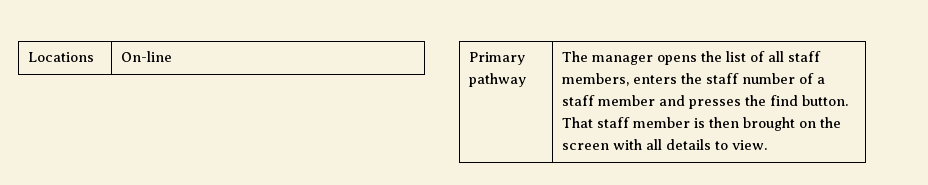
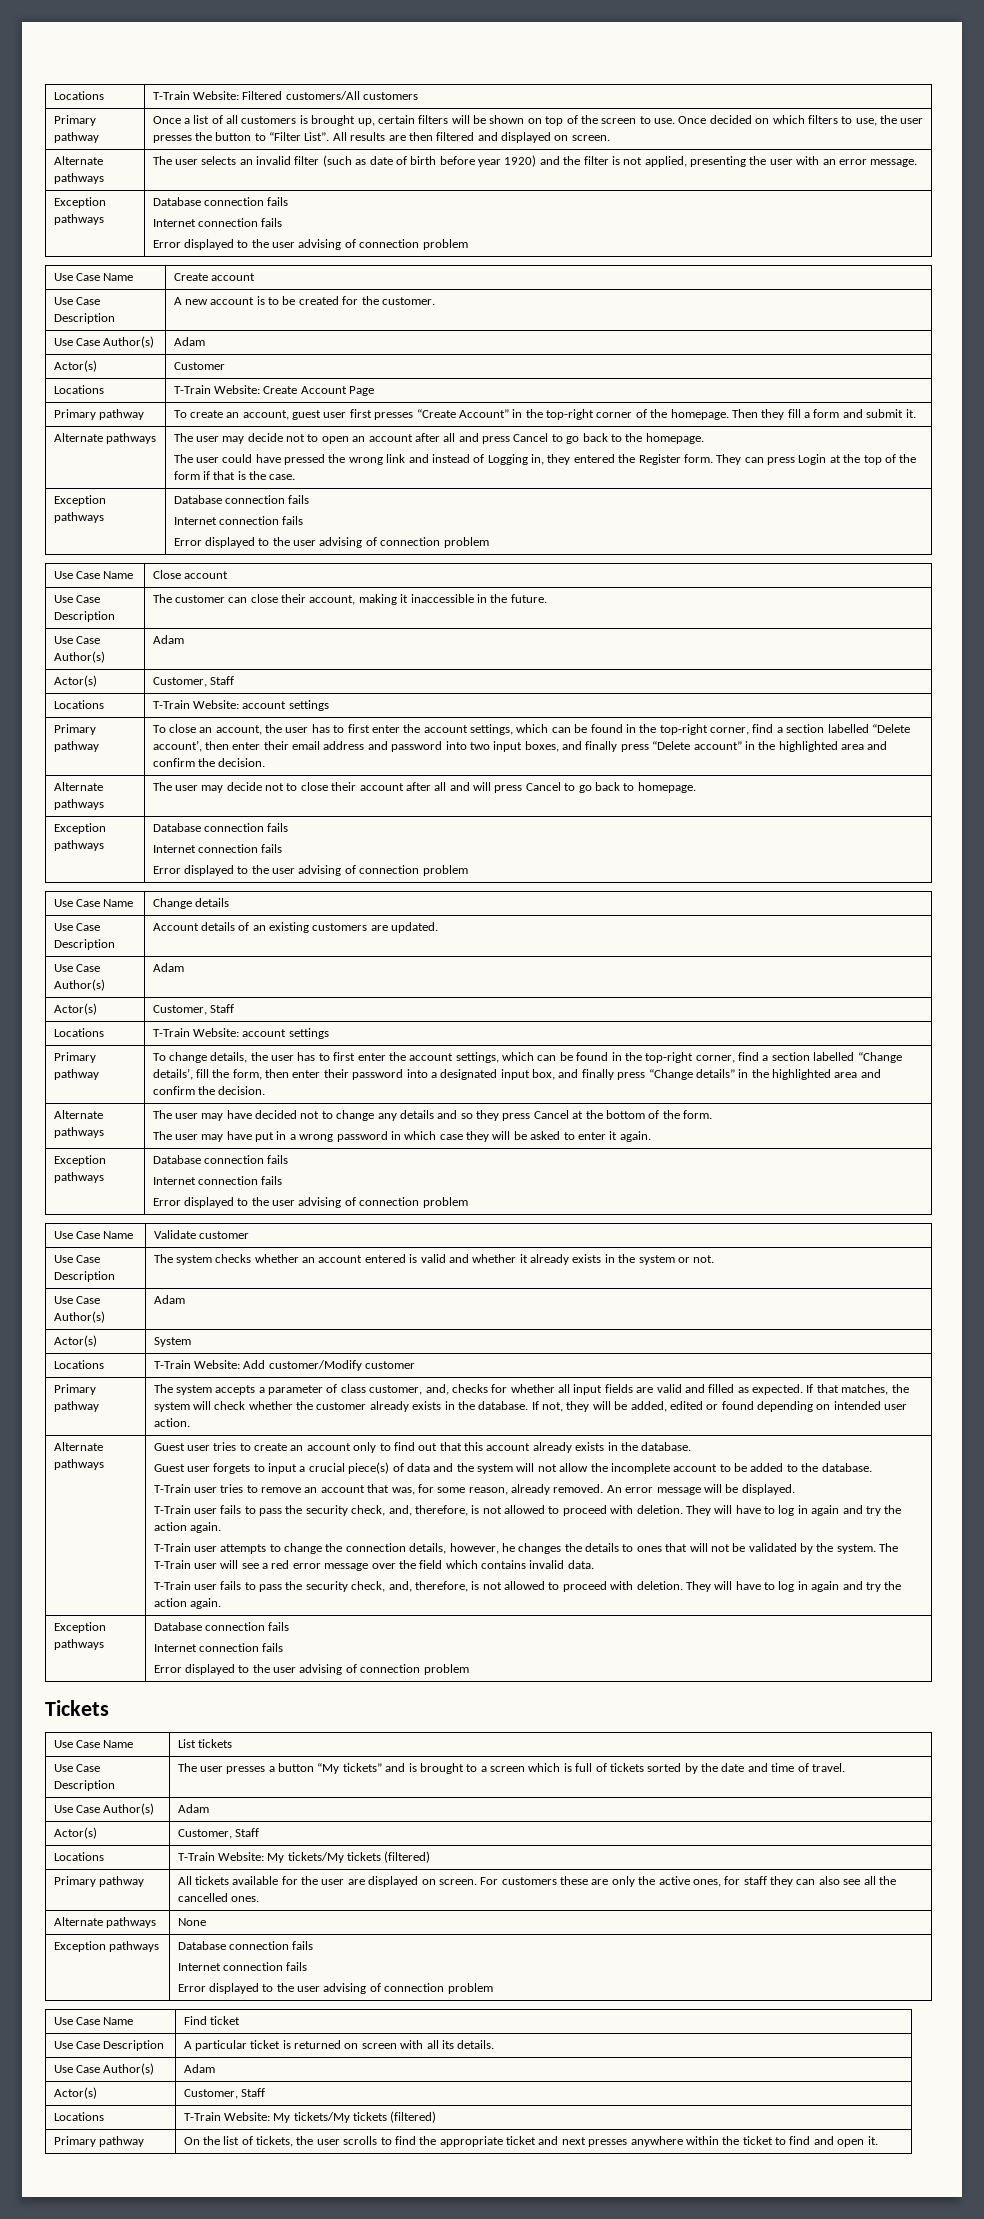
- Locations | On-line
- Primary pathway | The manager opens the list of all staff members, enters the staff number of a staff member and presses the find button. That staff member is then brought on the screen with all details to view.
+ Locations | T-Train Website: Filtered customers/All customers
+ Primary pathway | Once a list of all customers is brought up, certain filters will be shown on top of the screen to use. Once decided on which filters to use, the user presses the button to “Filter List”. All results are then filtered and displayed on screen.
+ Alternate pathways | The user selects an invalid filter (such as date of birth before year 1920) and the filter is not applied, presenting the user with an error message.
+ Exception pathways | Database connection fails
+ Internet connection fails
+ Error displayed to the user advising of connection problem
+ Use Case Name | Create account
+ Use Case Description | A new account is to be created for the customer.
+ Use Case Author(s) | Adam
+ Actor(s) | Customer
+ Locations | T-Train Website: Create Account Page
+ Primary pathway | To create an account, guest user first presses “Create Account” in the top-right corner of the homepage. Then they fill a form and submit it.
+ Alternate pathways | The user may decide not to open an account after all and press Cancel to go back to the homepage.
+ The user could have pressed the wrong link and instead of Logging in, they entered the Register form. They can press Login at the top of the form if that is the case.
+ Exception pathways | Database connection fails
+ Internet connection fails
+ Error displayed to the user advising of connection problem
+ Use Case Name | Close account
+ Use Case Description | The customer can close their account, making it inaccessible in the future.
+ Use Case Author(s) | Adam
+ Actor(s) | Customer, Staff
+ Locations | T-Train Website: account settings
+ Primary pathway | To close an account, the user has to first enter the account settings, which can be found in the top-right corner, find a section labelled “Delete account’, then enter their email address and password into two input boxes, and finally press “Delete account” in the highlighted area and confirm the decision.
+ Alternate pathways | The user may decide not to close their account after all and will press Cancel to go back to homepage.
+ Exception pathways | Database connection fails
+ Internet connection fails
+ Error displayed to the user advising of connection problem
+ Use Case Name | Change details
+ Use Case Description | Account details of an existing customers are updated.
+ Use Case Author(s) | Adam
+ Actor(s) | Customer, Staff
+ Locations | T-Train Website: account settings
+ Primary pathway | To change details, the user has to first enter the account settings, which can be found in the top-right corner, find a section labelled “Change details’, fill the form, then enter their password into a designated input box, and finally press “Change details” in the highlighted area and confirm the decision.
+ Alternate pathways | The user may have decided not to change any details and so they press Cancel at the bottom of the form.
+ The user may have put in a wrong password in which case they will be asked to enter it again.
+ Exception pathways | Database connection fails
+ Internet connection fails
+ Error displayed to the user advising of connection problem
+ Use Case Name | Validate customer
+ Use Case Description | The system checks whether an account entered is valid and whether it already exists in the system or not.
+ Use Case Author(s) | Adam
+ Actor(s) | System
+ Locations | T-Train Website: Add customer/Modify customer
+ Primary pathway | The system accepts a parameter of class customer, and, checks for whether all input fields are valid and filled as expected. If that matches, the system will check whether the customer already exists in the database. If not, they will be added, edited or found depending on intended user action.
+ Alternate pathways | Guest user tries to create an account only to find out that this account already exists in the database.
+ Guest user forgets to input a crucial piece(s) of data and the system will not allow the incomplete account to be added to the database.
+ T-Train user tries to remove an account that was, for some reason, already removed. An error message will be displayed.
+ T-Train user fails to pass the security check, and, therefore, is not allowed to proceed with deletion. They will have to log in again and try the action again.
+ T-Train user attempts to change the connection details, however, he changes the details to ones that will not be validated by the system. The T-Train user will see a red error message over the field which contains invalid data.
+ T-Train user fails to pass the security check, and, therefore, is not allowed to proceed with deletion. They will have to log in again and try the action again.
+ Exception pathways | Database connection fails
+ Internet connection fails
+ Error displayed to the user advising of connection problem
+ Tickets
+ Use Case Name | List tickets
+ Use Case Description | The user presses a button “My tickets” and is brought to a screen which is full of tickets sorted by the date and time of travel.
+ Use Case Author(s) | Adam
+ Actor(s) | Customer, Staff
+ Locations | T-Train Website: My tickets/My tickets (filtered)
+ Primary pathway | All tickets available for the user are displayed on screen. For customers these are only the active ones, for staff they can also see all the cancelled ones.
+ Alternate pathways | None
+ Exception pathways | Database connection fails
+ Internet connection fails
+ Error displayed to the user advising of connection problem
+ Use Case Name | Find ticket
+ Use Case Description | A particular ticket is returned on screen with all its details.
+ Use Case Author(s) | Adam
+ Actor(s) | Customer, Staff
+ Locations | T-Train Website: My tickets/My tickets (filtered)
+ Primary pathway | On the list of tickets, the user scrolls to find the appropriate ticket and next presses anywhere within the ticket to find and open it.

